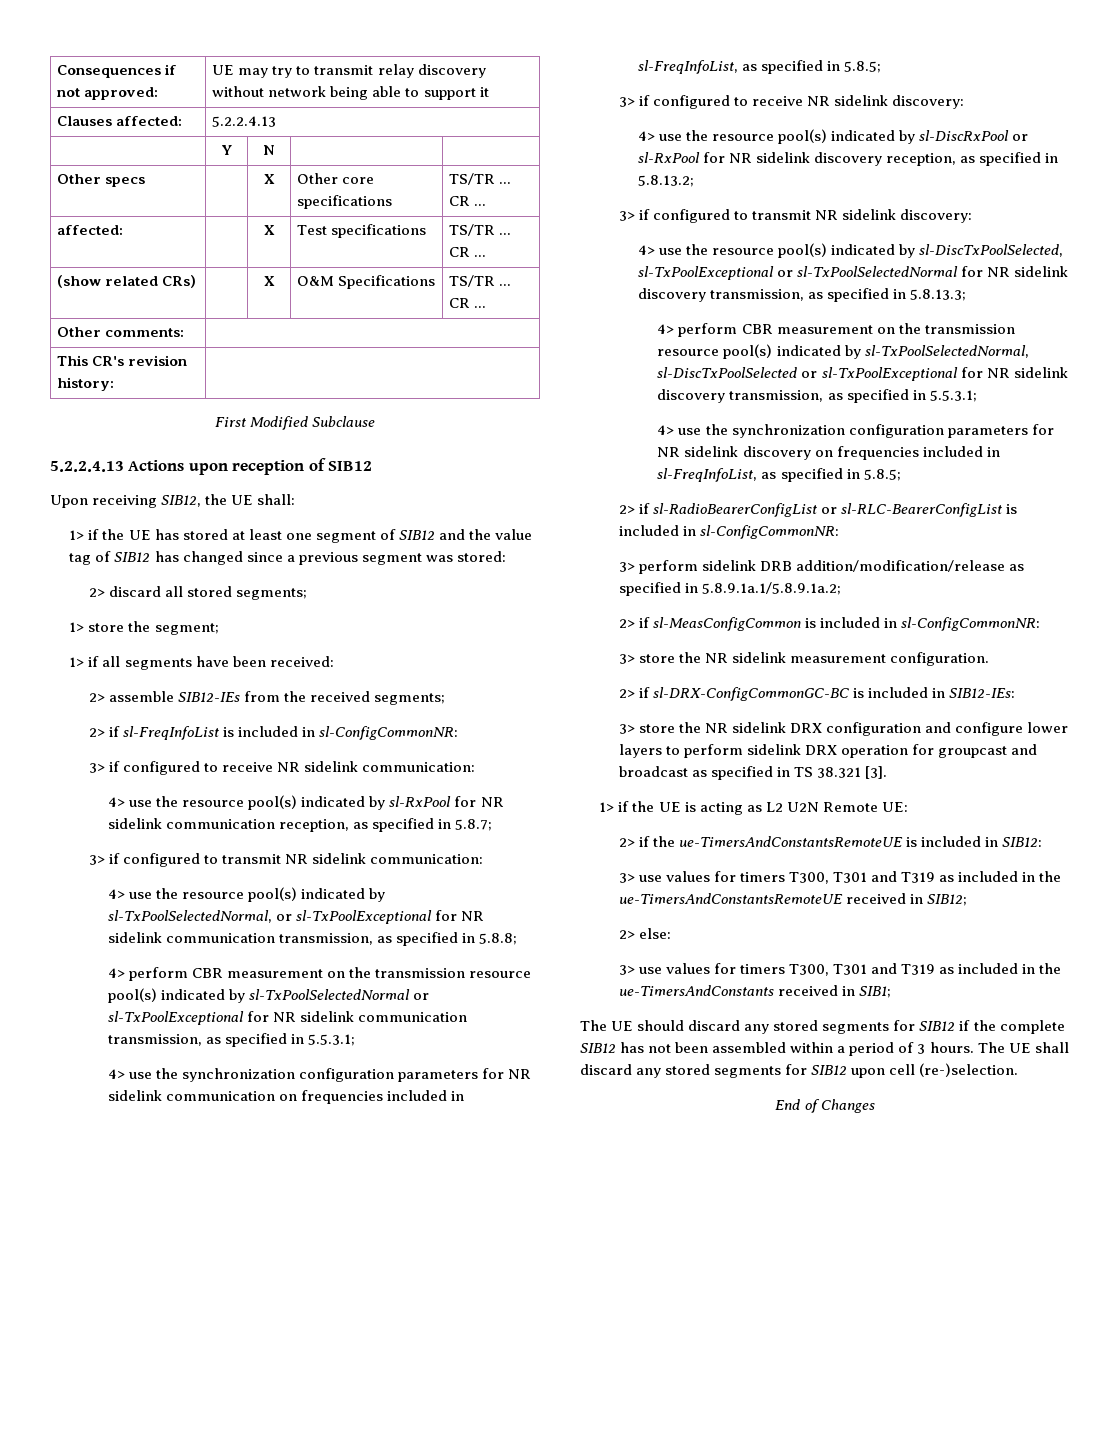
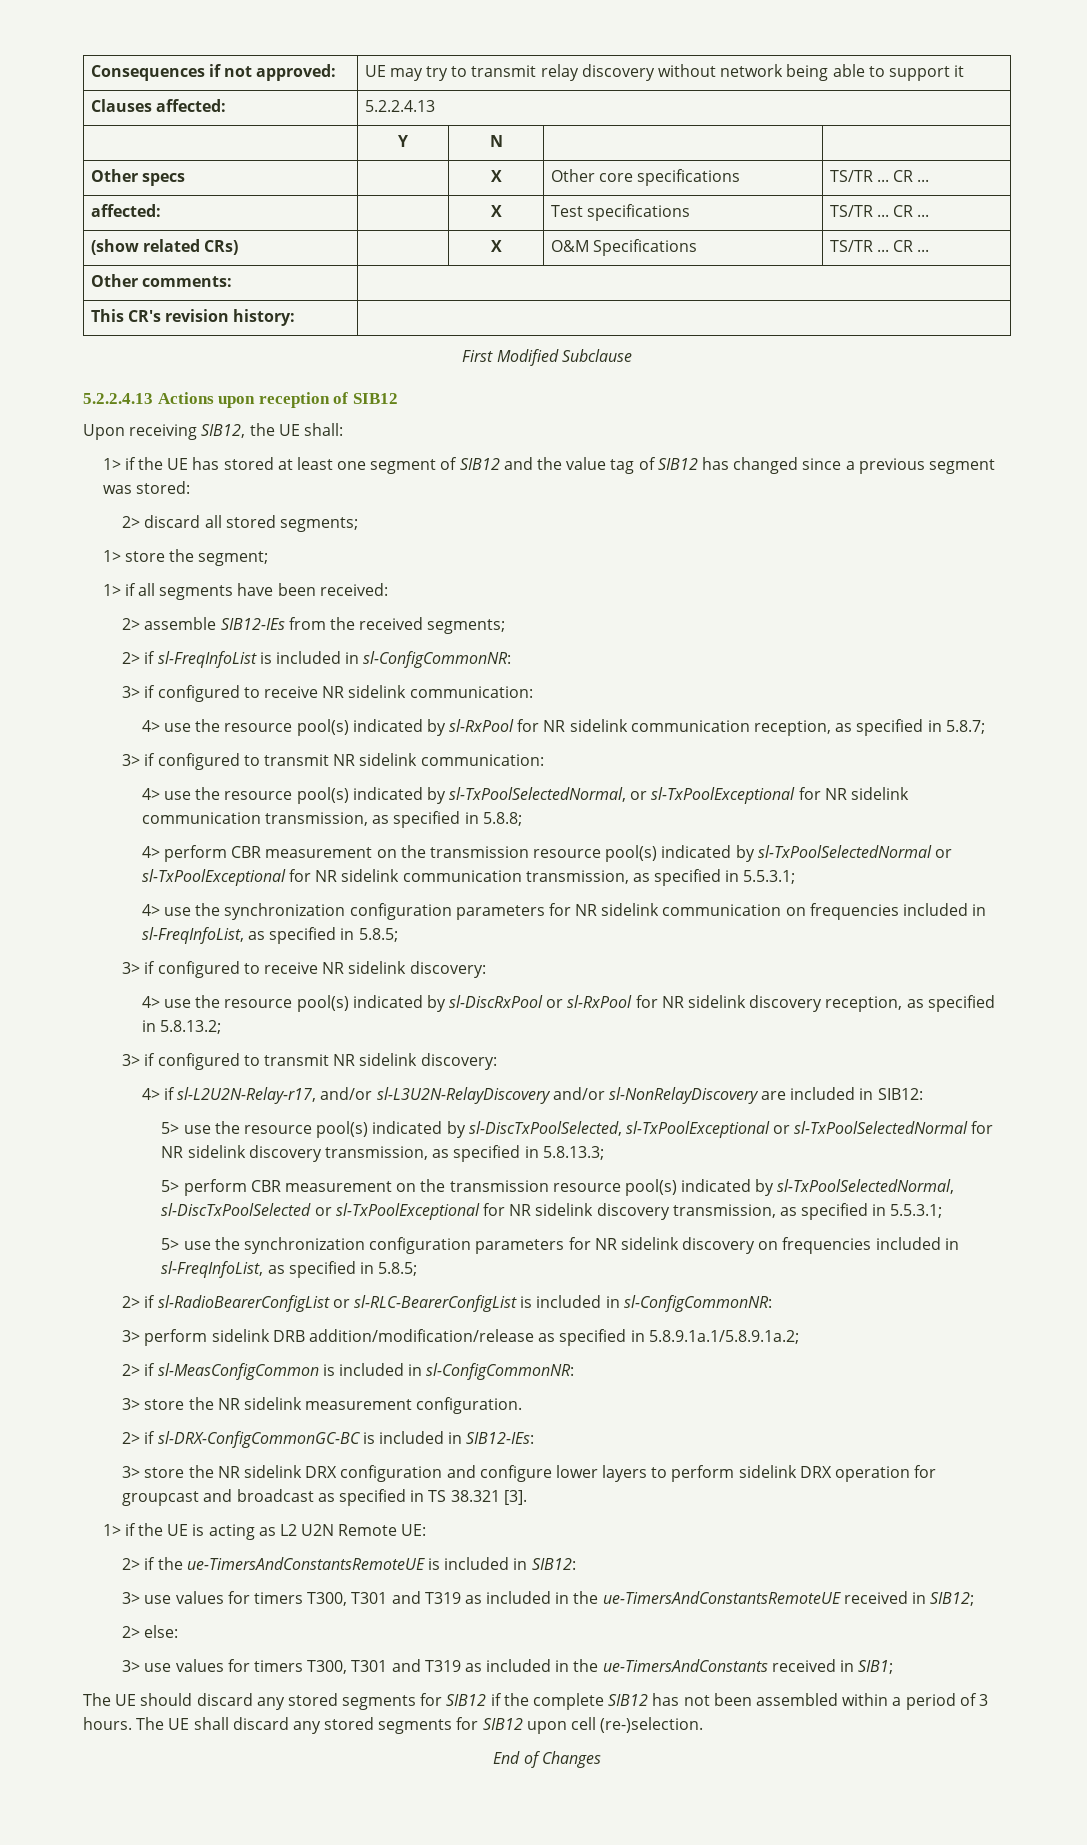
- 4> use the resource pool(s) indicated by sl-DiscTxPoolSelected, sl-TxPoolExceptional or sl-TxPoolSelectedNormal for NR sidelink discovery transmission, as specified in 5.8.13.3;
+ 4> if sl-L2U2N-Relay-r17, and/or sl-L3U2N-RelayDiscovery and/or sl-NonRelayDiscovery are included in SIB12:
+ 5> use the resource pool(s) indicated by sl-DiscTxPoolSelected, sl-TxPoolExceptional or sl-TxPoolSelectedNormal for NR sidelink discovery transmission, as specified in 5.8.13.3;
- 4> perform CBR measurement on the transmission resource pool(s) indicated by sl-TxPoolSelectedNormal, sl-DiscTxPoolSelected or sl-TxPoolExceptional for NR sidelink discovery transmission, as specified in 5.5.3.1;
+ 5> perform CBR measurement on the transmission resource pool(s) indicated by sl-TxPoolSelectedNormal, sl-DiscTxPoolSelected or sl-TxPoolExceptional for NR sidelink discovery transmission, as specified in 5.5.3.1;
- 4> use the synchronization configuration parameters for NR sidelink discovery on frequencies included in sl-FreqInfoList, as specified in 5.8.5;
+ 5> use the synchronization configuration parameters for NR sidelink discovery on frequencies included in sl-FreqInfoList, as specified in 5.8.5;

